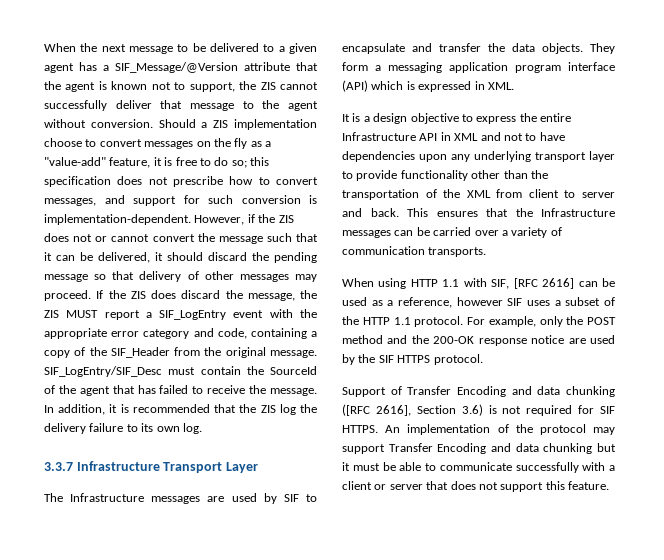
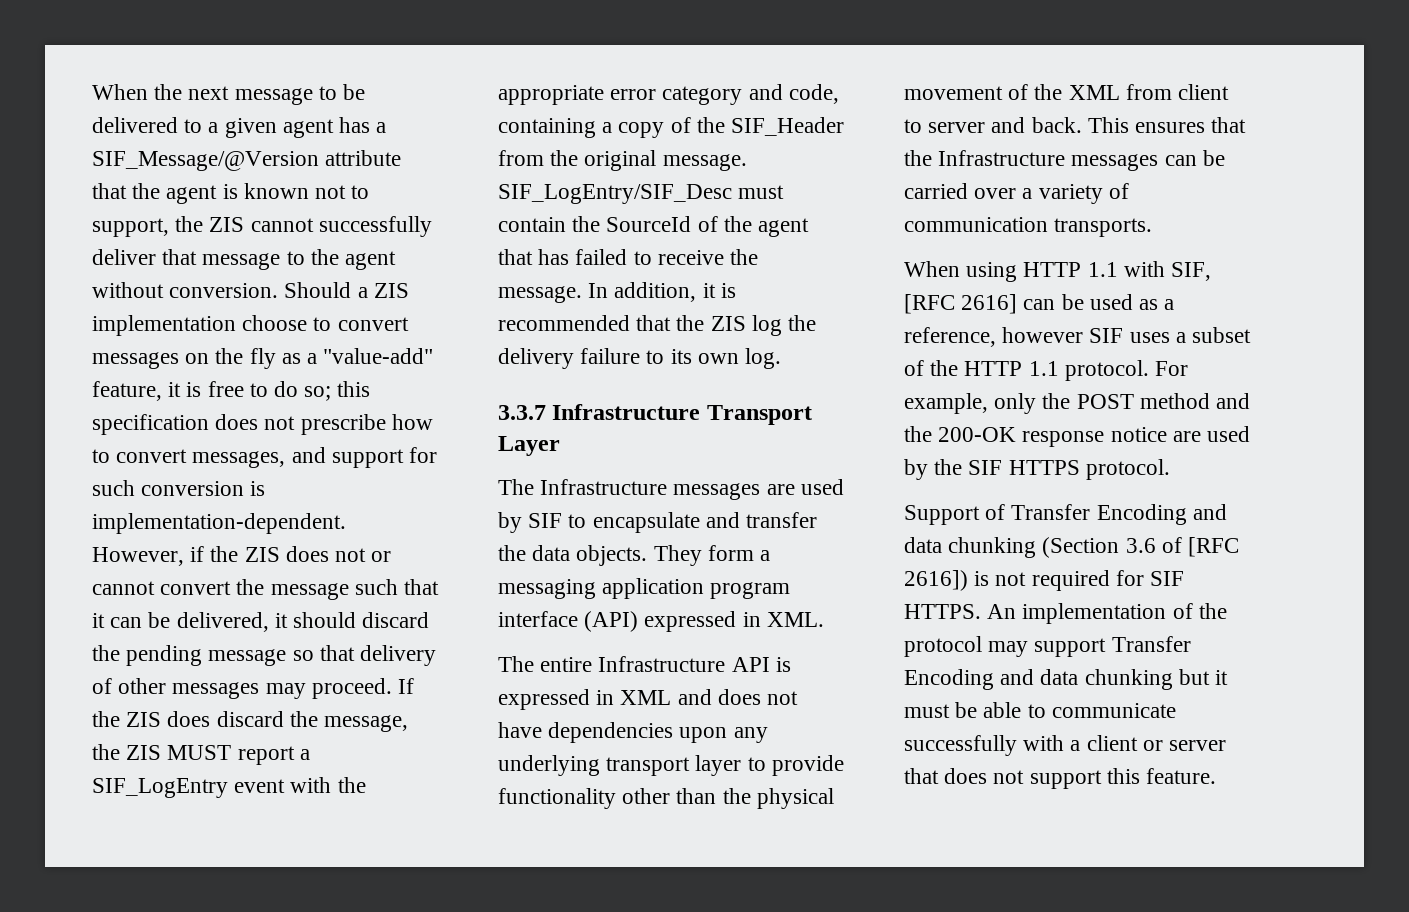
- They form a messaging application program interface (API) which is expressed in XML.
+ They form a messaging application program interface (API) expressed in XML.
- It is a design objective to express the entire Infrastructure API in XML and not to have dependencies upon any underlying transport layer to provide functionality other than the transportation of the XML from client to server and back.
+ The entire Infrastructure API is expressed in XML and does not have dependencies upon any underlying transport layer to provide functionality other than the physical movement of the XML from client to server and back.
- Support of Transfer Encoding and data chunking ([RFC 2616], Section 3.6) is not required for SIF HTTPS.
+ Support of Transfer Encoding and data chunking (Section 3.6 of [RFC 2616]) is not required for SIF HTTPS.

